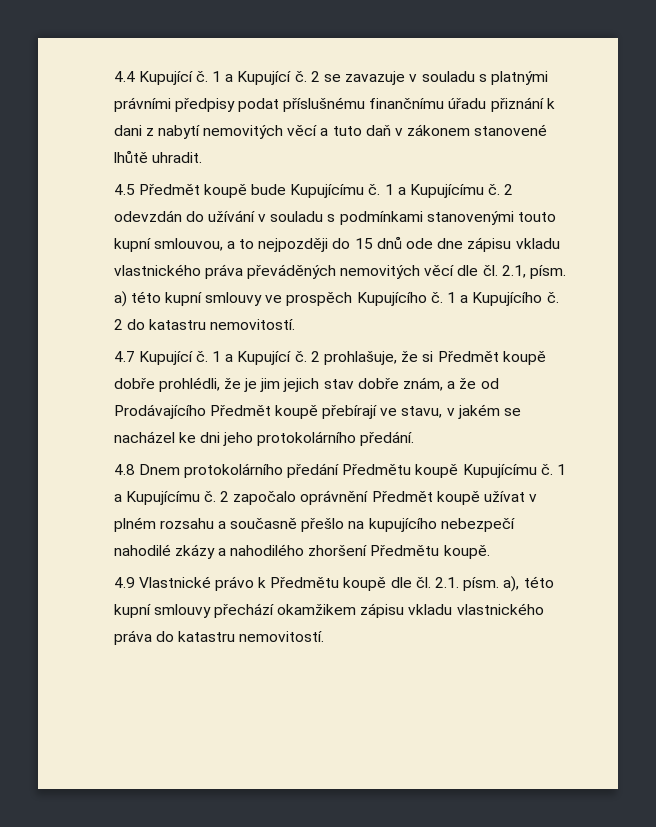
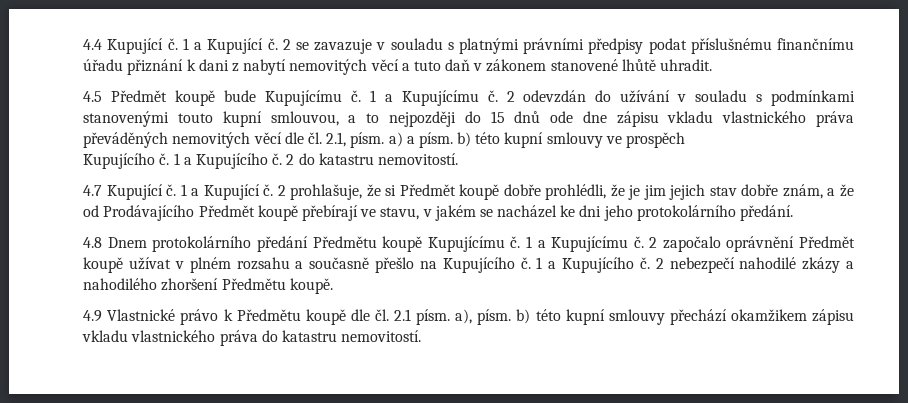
- 2 odevzdán do užívání v souladu s podmínkami stanovenými touto kupní smlouvou, a to nejpozději do 15 dnů ode dne zápisu vkladu vlastnického práva převáděných nemovitých věcí dle čl. 2.1, písm. a) této kupní smlouvy ve prospěch Kupujícího č.
+ 2 odevzdán do užívání v souladu s podmínkami stanovenými touto kupní smlouvou, a to nejpozději do 15 dnů ode dne zápisu vkladu vlastnického práva převáděných nemovitých věcí dle čl. 2.1, písm. a) a písm. b) této kupní smlouvy ve prospěch
+ Kupujícího č.
- 2 započalo oprávnění Předmět koupě užívat v plném rozsahu a současně přešlo na kupujícího nebezpečí nahodilé zkázy a nahodilého zhoršení Předmětu koupě.
+ 2 započalo oprávnění Předmět koupě užívat v plném rozsahu a současně přešlo na Kupujícího č. 1 a Kupujícího č. 2 nebezpečí nahodilé zkázy a nahodilého zhoršení Předmětu koupě.
- 4.9 Vlastnické právo k Předmětu koupě dle čl. 2.1. písm. a), této kupní smlouvy přechází okamžikem zápisu vkladu vlastnického práva do katastru nemovitostí.
+ 4.9 Vlastnické právo k Předmětu koupě dle čl. 2.1 písm. a), písm. b) této kupní smlouvy přechází okamžikem zápisu vkladu vlastnického práva do katastru nemovitostí.

